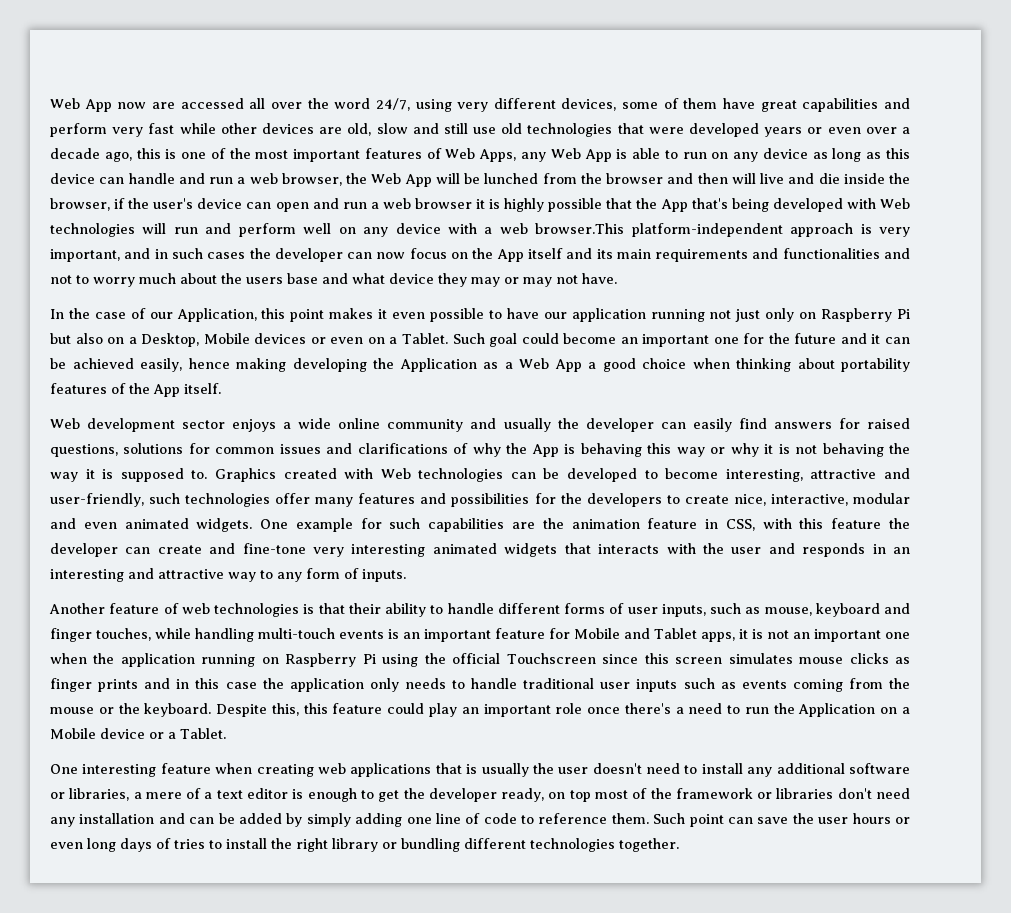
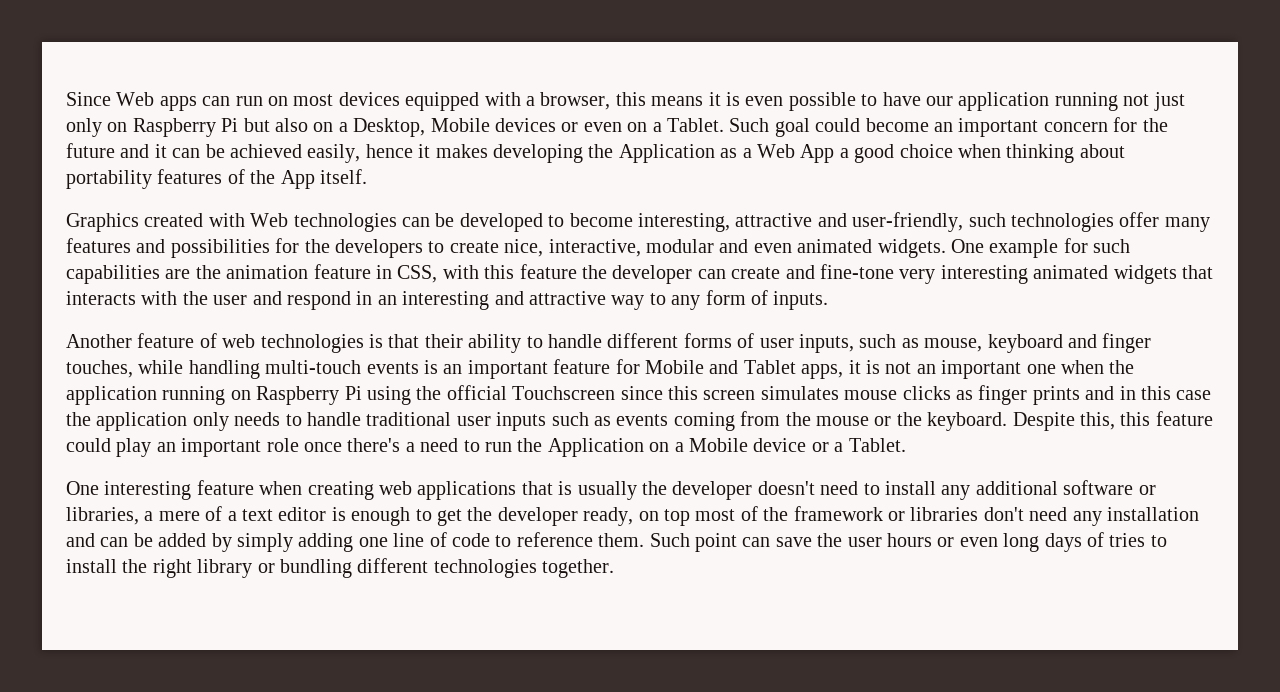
- Web App now are accessed all over the word 24/7, using very different devices, some of them have great capabilities and perform very fast while other devices are old, slow and still use old technologies that were developed years or even over a decade ago, this is one of the most important features of Web Apps, any Web App is able to run on any device as long as this device can handle and run a web browser, the Web App will be lunched from the browser and then will live and die inside the browser, if the user's device can open and run a web browser it is highly possible that the App that's being developed with Web technologies will run and perform well on any device with a web browser.This platform-independent approach is very important, and in such cases the developer can now focus on the App itself and its main requirements and functionalities and not to worry much about the users base and what device they may or may not have.
- In the case of our Application, this point makes it even possible to have our application running not just only on Raspberry Pi but also on a Desktop, Mobile devices or even on a Tablet.
+ Since Web apps can run on most devices equipped with a browser, this means it is even possible to have our application running not just only on Raspberry Pi but also on a Desktop, Mobile devices or even on a Tablet.
- Such goal could become an important one for the future and it can be achieved easily, hence making developing the Application as a Web App a good choice when thinking about portability features of the App itself.
+ Such goal could become an important concern for the future and it can be achieved easily, hence it makes developing the Application as a Web App a good choice when thinking about portability features of the App itself.
- Web development sector enjoys a wide online community and usually the developer can easily find answers for raised questions, solutions for common issues and clarifications of why the App is behaving this way or why it is not behaving the way it is supposed to.
- One example for such capabilities are the animation feature in CSS, with this feature the developer can create and fine-tone very interesting animated widgets that interacts with the user and responds in an interesting and attractive way to any form of inputs.
+ One example for such capabilities are the animation feature in CSS, with this feature the developer can create and fine-tone very interesting animated widgets that interacts with the user and respond in an interesting and attractive way to any form of inputs.
- One interesting feature when creating web applications that is usually the user doesn't need to install any additional software or libraries, a mere of a text editor is enough to get the developer ready, on top most of the framework or libraries don't need any installation and can be added by simply adding one line of code to reference them.
+ One interesting feature when creating web applications that is usually the developer doesn't need to install any additional software or libraries, a mere of a text editor is enough to get the developer ready, on top most of the framework or libraries don't need any installation and can be added by simply adding one line of code to reference them.

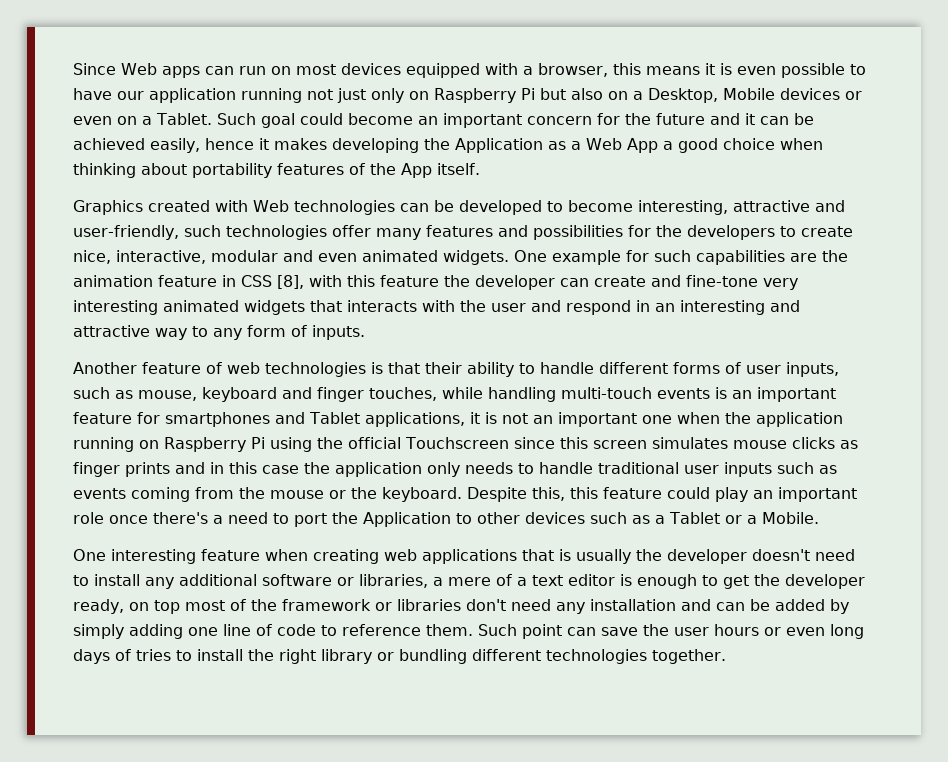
- One example for such capabilities are the animation feature in CSS, with this feature the developer can create and fine-tone very interesting animated widgets that interacts with the user and respond in an interesting and attractive way to any form of inputs.
+ One example for such capabilities are the animation feature in CSS [8], with this feature the developer can create and fine-tone very interesting animated widgets that interacts with the user and respond in an interesting and attractive way to any form of inputs.
- Another feature of web technologies is that their ability to handle different forms of user inputs, such as mouse, keyboard and finger touches, while handling multi-touch events is an important feature for Mobile and Tablet apps, it is not an important one when the application running on Raspberry Pi using the official Touchscreen since this screen simulates mouse clicks as finger prints and in this case the application only needs to handle traditional user inputs such as events coming from the mouse or the keyboard.
+ Another feature of web technologies is that their ability to handle different forms of user inputs, such as mouse, keyboard and finger touches, while handling multi-touch events is an important feature for smartphones and Tablet applications, it is not an important one when the application running on Raspberry Pi using the official Touchscreen since this screen simulates mouse clicks as finger prints and in this case the application only needs to handle traditional user inputs such as events coming from the mouse or the keyboard.
- Despite this, this feature could play an important role once there's a need to run the Application on a Mobile device or a Tablet.
+ Despite this, this feature could play an important role once there's a need to port the Application to other devices such as a Tablet or a Mobile.

